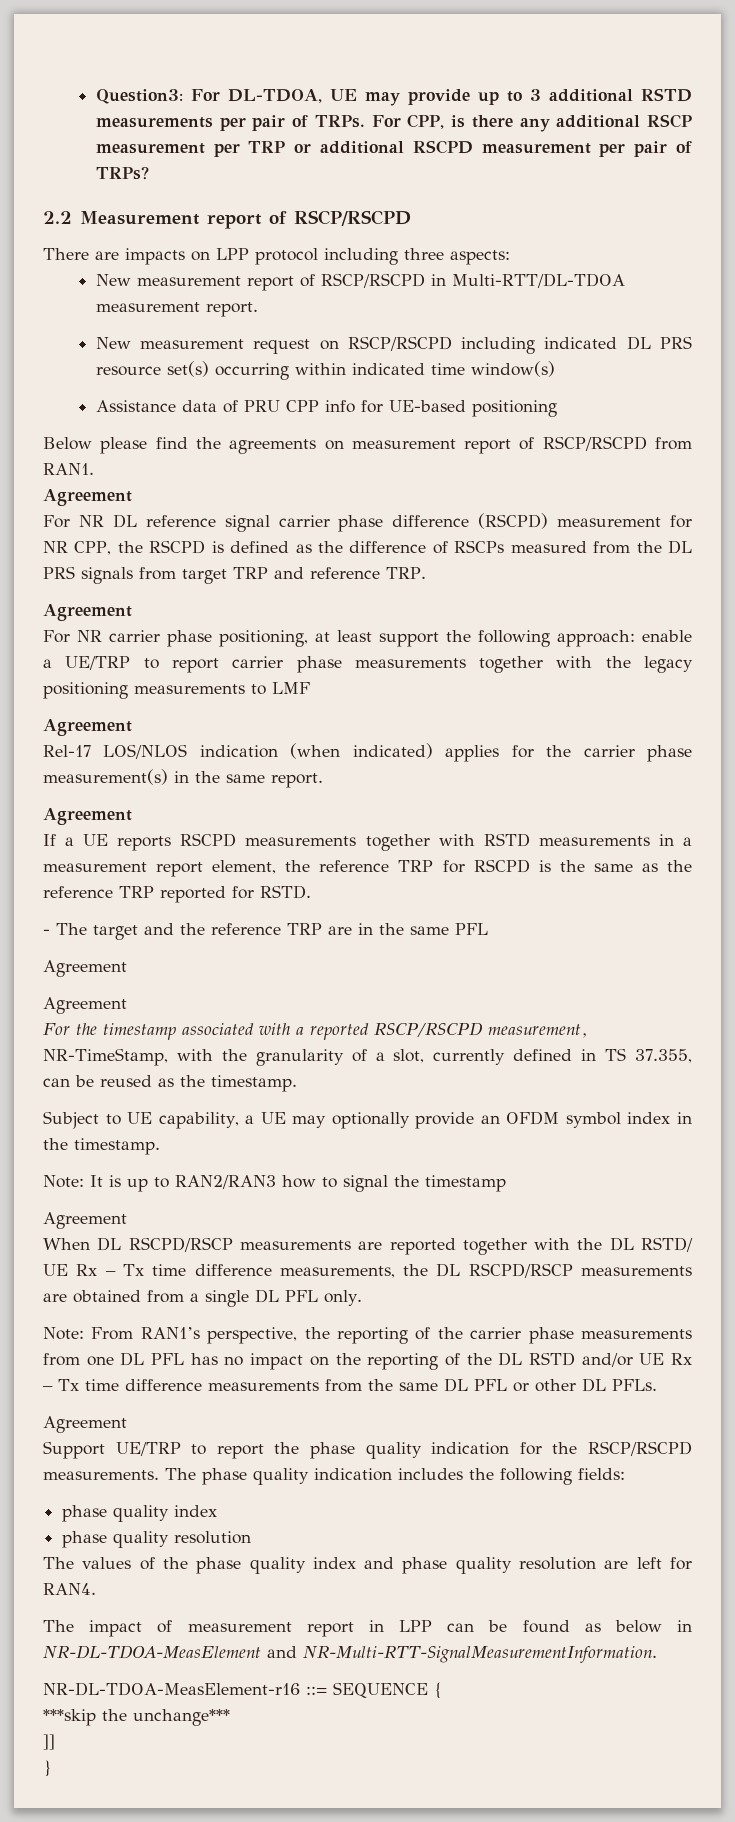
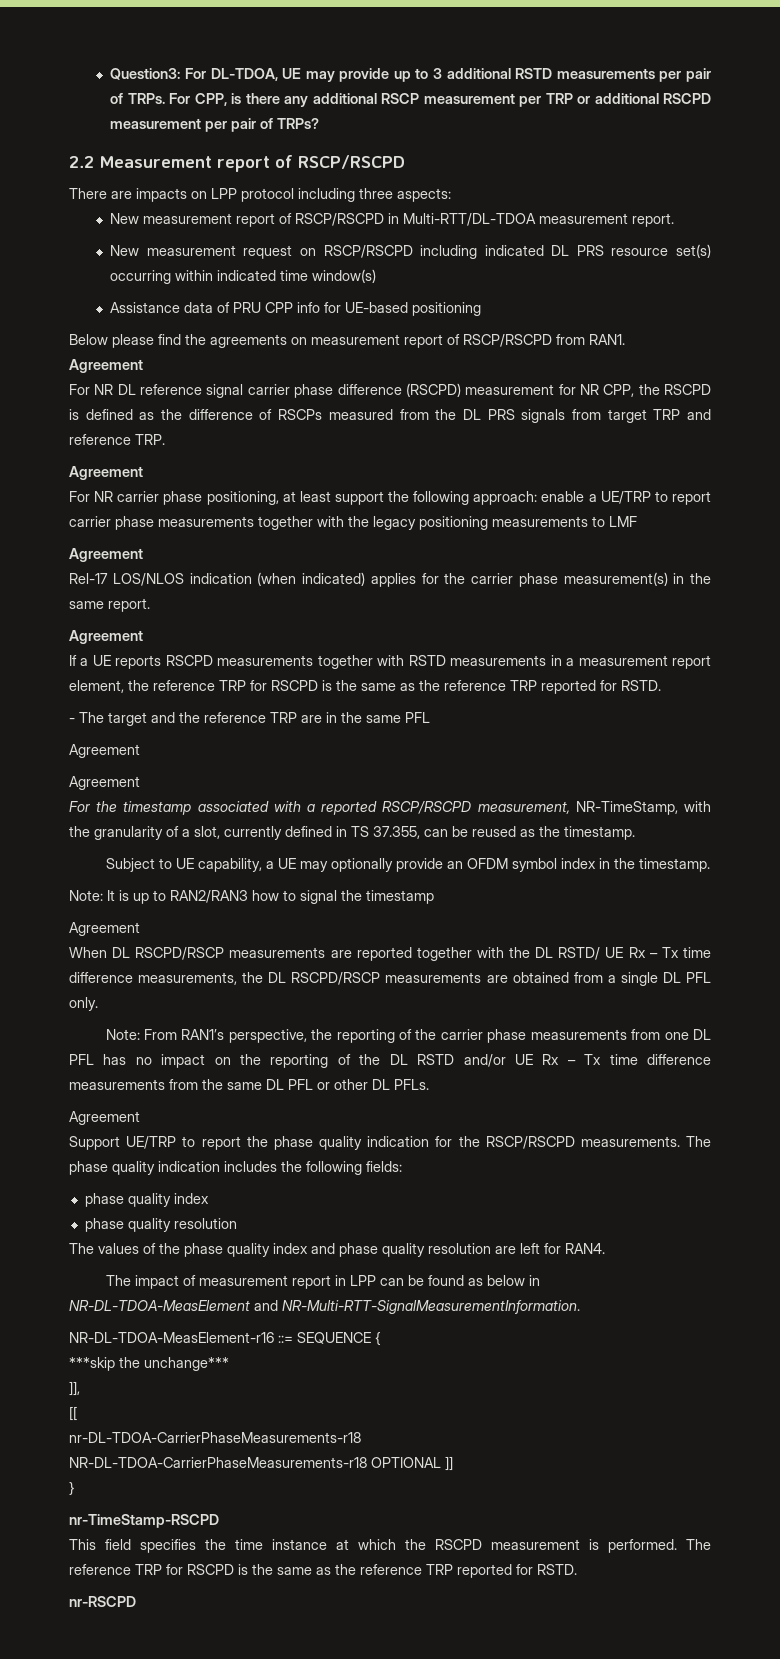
- ]]
+ ]],
+ [[
+ nr-DL-TDOA-CarrierPhaseMeasurements-r18
+ NR-DL-TDOA-CarrierPhaseMeasurements-r18 OPTIONAL ]]
  }
+ nr-TimeStamp-RSCPD
+ This field specifies the time instance at which the RSCPD measurement is performed. The reference TRP for RSCPD is the same as the reference TRP reported for RSTD.
+ nr-RSCPD

